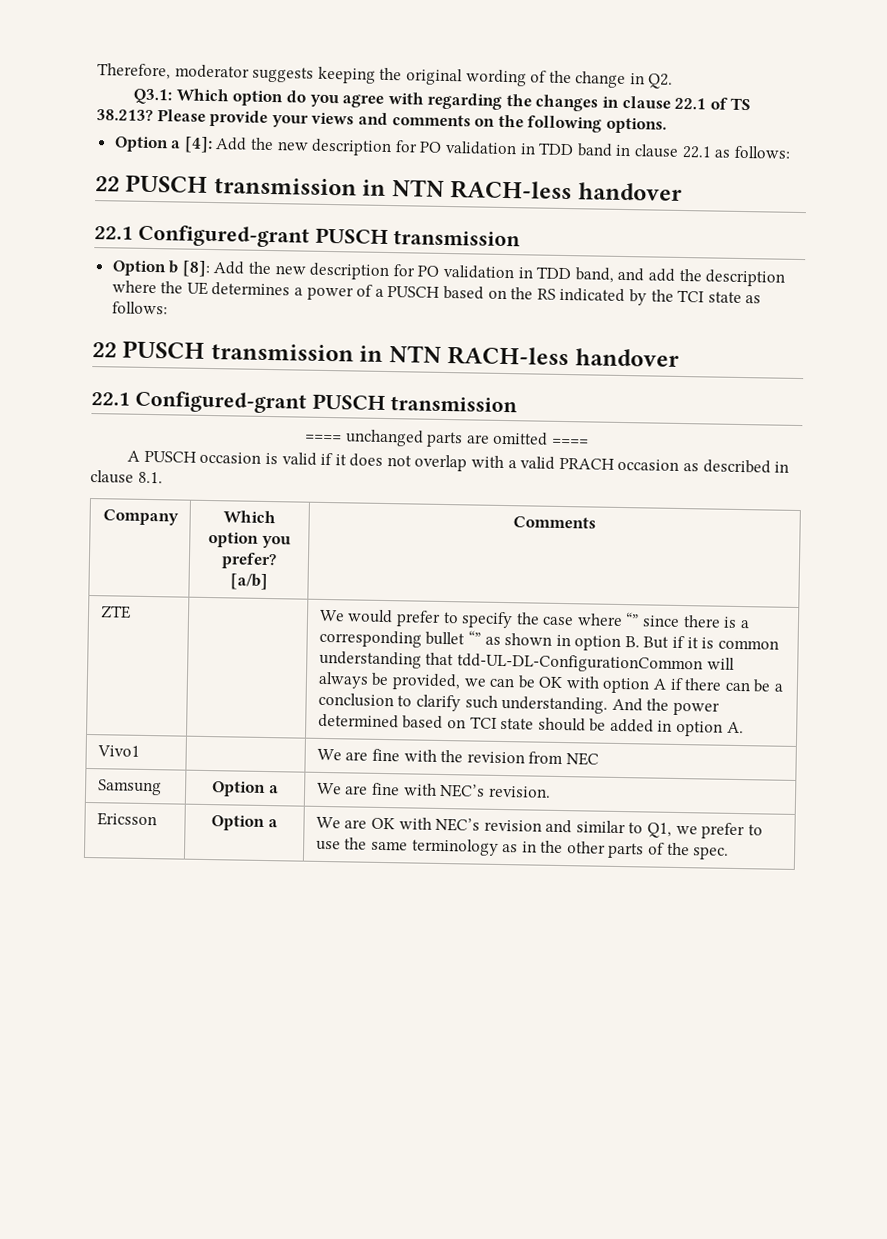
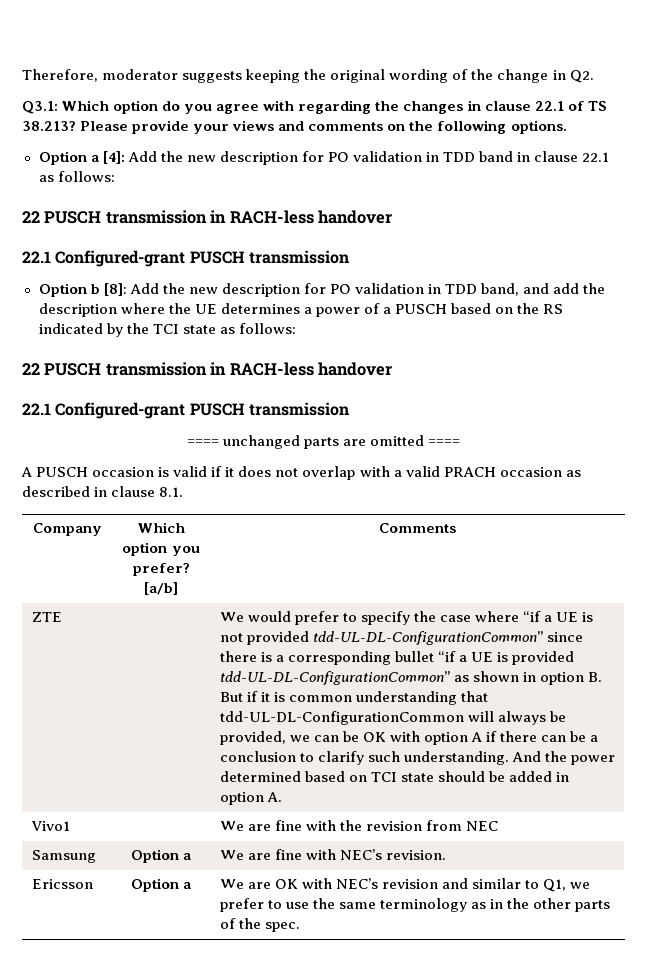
  Option a [4]: Add the new description for PO validation in TDD band in clause 22.1 as follows:
- 22 PUSCH transmission in NTN RACH-less handover
+ 22 PUSCH transmission in RACH-less handover
  Option b [8]: Add the new description for PO validation in TDD band, and add the description where the UE determines a power of a PUSCH based on the RS indicated by the TCI state as follows:
- 22 PUSCH transmission in NTN RACH-less handover
+ 22 PUSCH transmission in RACH-less handover
- We would prefer to specify the case where “” since there is a corresponding bullet “” as shown in option B. But if it is common understanding that tdd-UL-DL-ConfigurationCommon will always be provided, we can be OK with option A if there can be a conclusion to clarify such understanding.
+ We would prefer to specify the case where “if a UE is not provided tdd-UL-DL-ConfigurationCommon” since there is a corresponding bullet “if a UE is provided tdd-UL-DL-ConfigurationCommon” as shown in option B. But if it is common understanding that tdd-UL-DL-ConfigurationCommon will always be provided, we can be OK with option A if there can be a conclusion to clarify such understanding.

